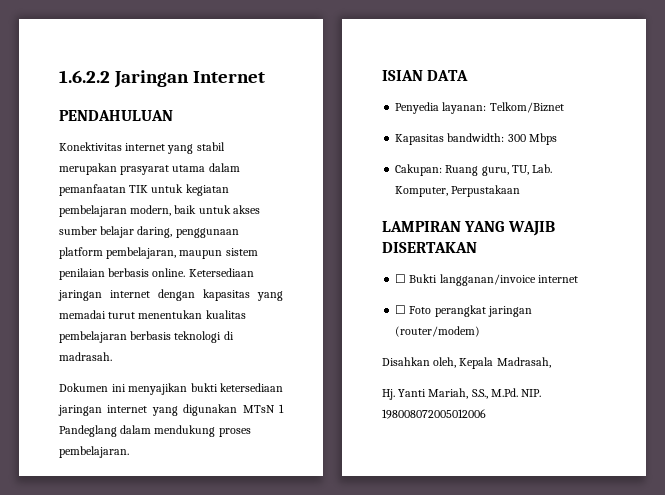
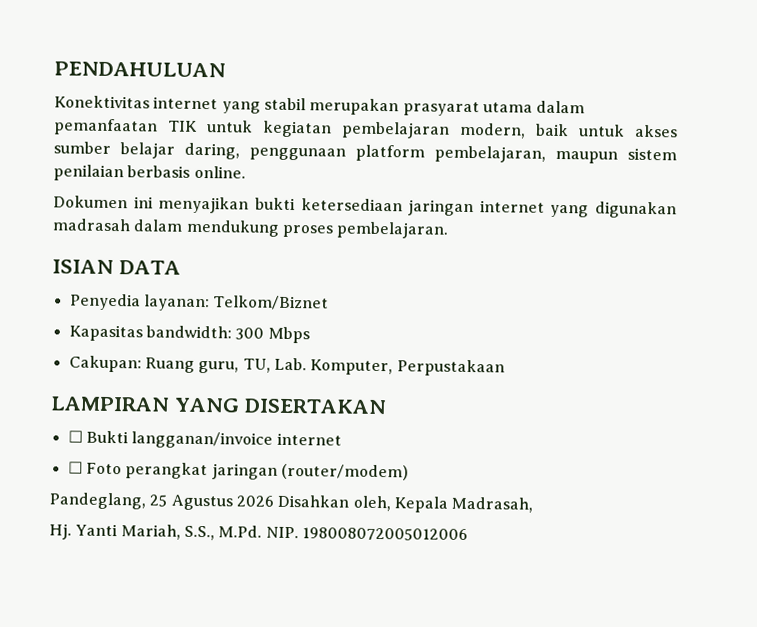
- 1.6.2.2 Jaringan Internet
- Ketersediaan jaringan internet dengan kapasitas yang memadai turut menentukan kualitas pembelajaran berbasis teknologi di madrasah.
- Dokumen ini menyajikan bukti ketersediaan jaringan internet yang digunakan MTsN 1 Pandeglang dalam mendukung proses pembelajaran.
+ Dokumen ini menyajikan bukti ketersediaan jaringan internet yang digunakan madrasah dalam mendukung proses pembelajaran.
- LAMPIRAN YANG WAJIB DISERTAKAN
+ LAMPIRAN YANG DISERTAKAN
- Disahkan oleh, Kepala Madrasah,
+ Pandeglang, 25 Agustus 2026 Disahkan oleh, Kepala Madrasah,

